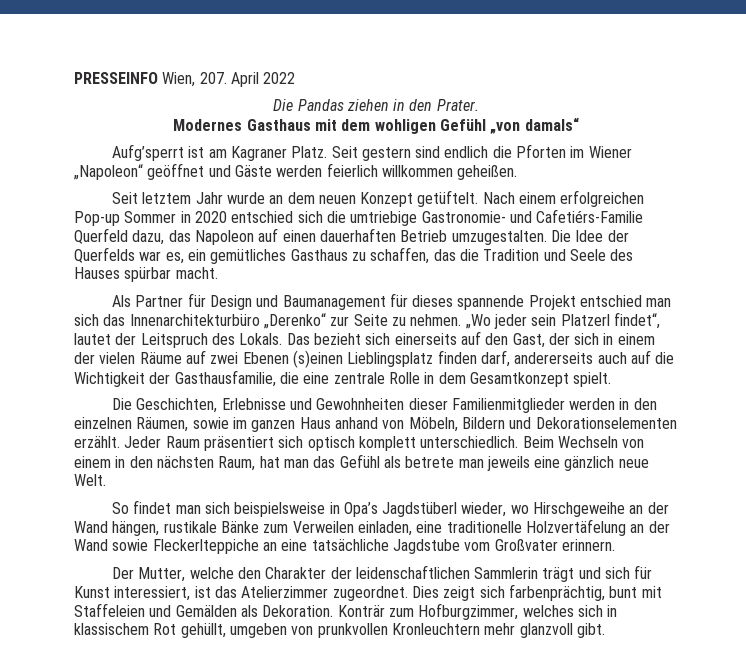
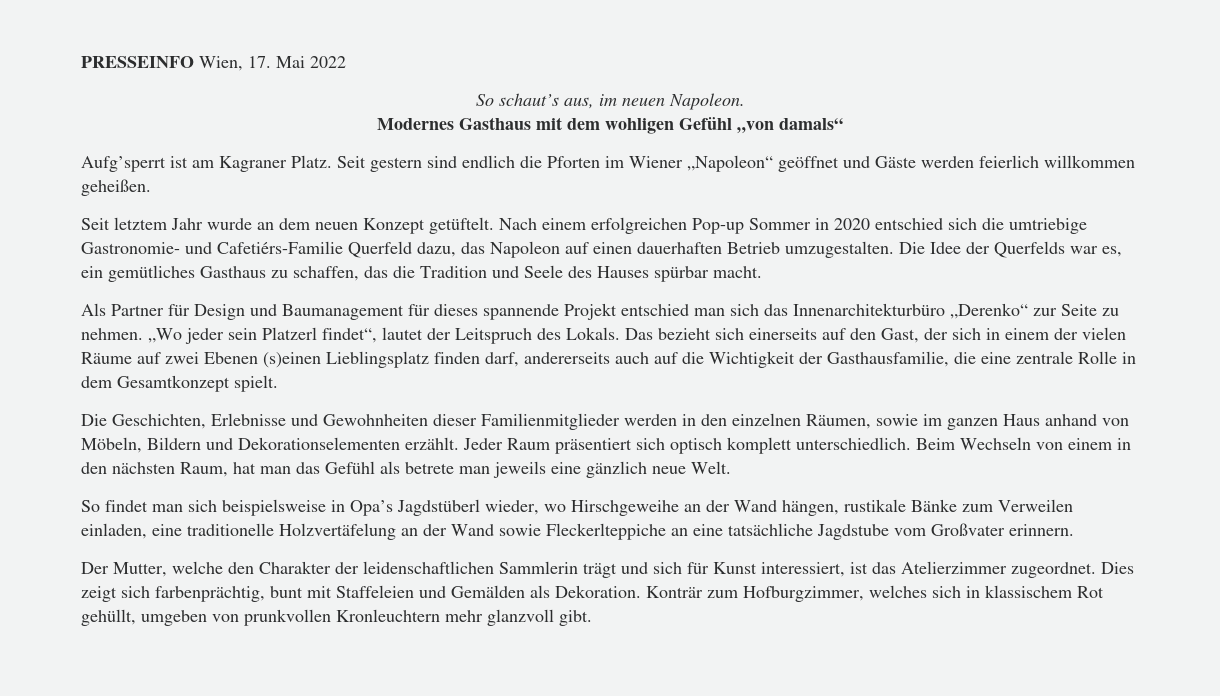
- PRESSEINFO Wien, 207. April 2022
+ PRESSEINFO Wien, 17. Mai 2022
- Die Pandas ziehen in den Prater.
+ So schaut’s aus, im neuen Napoleon.

